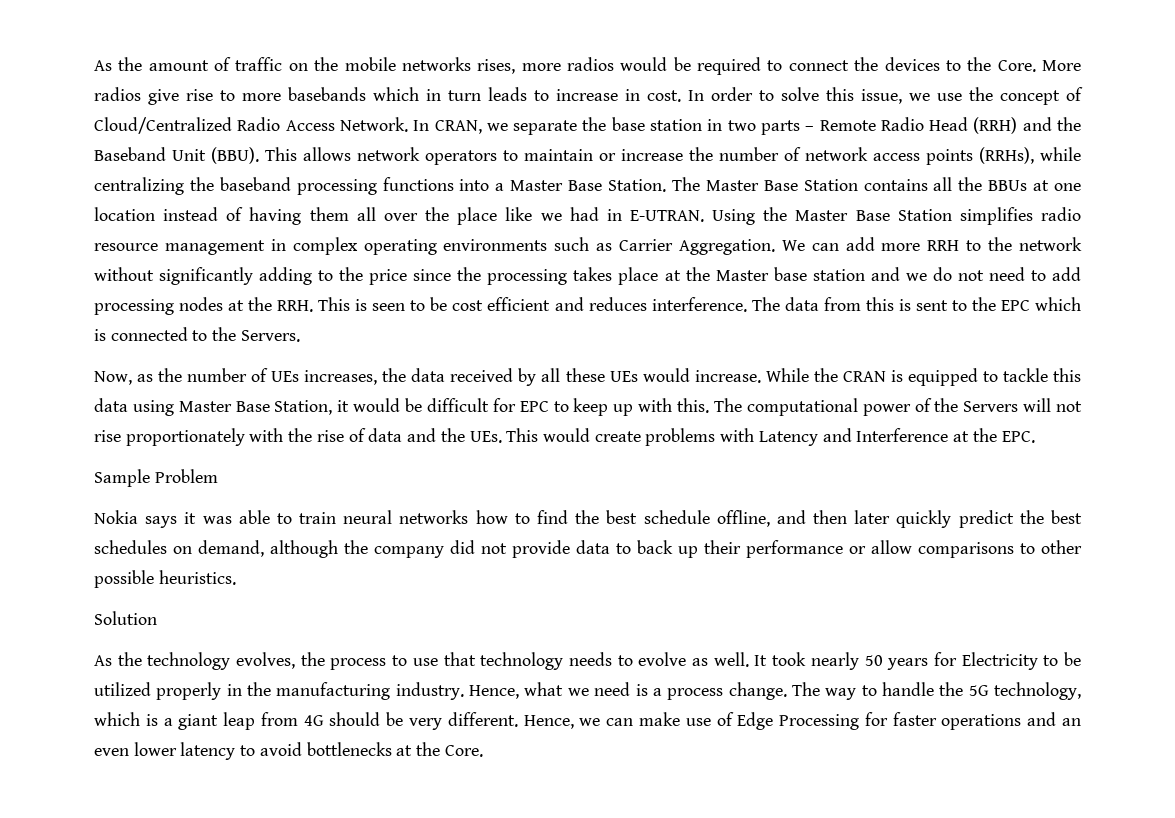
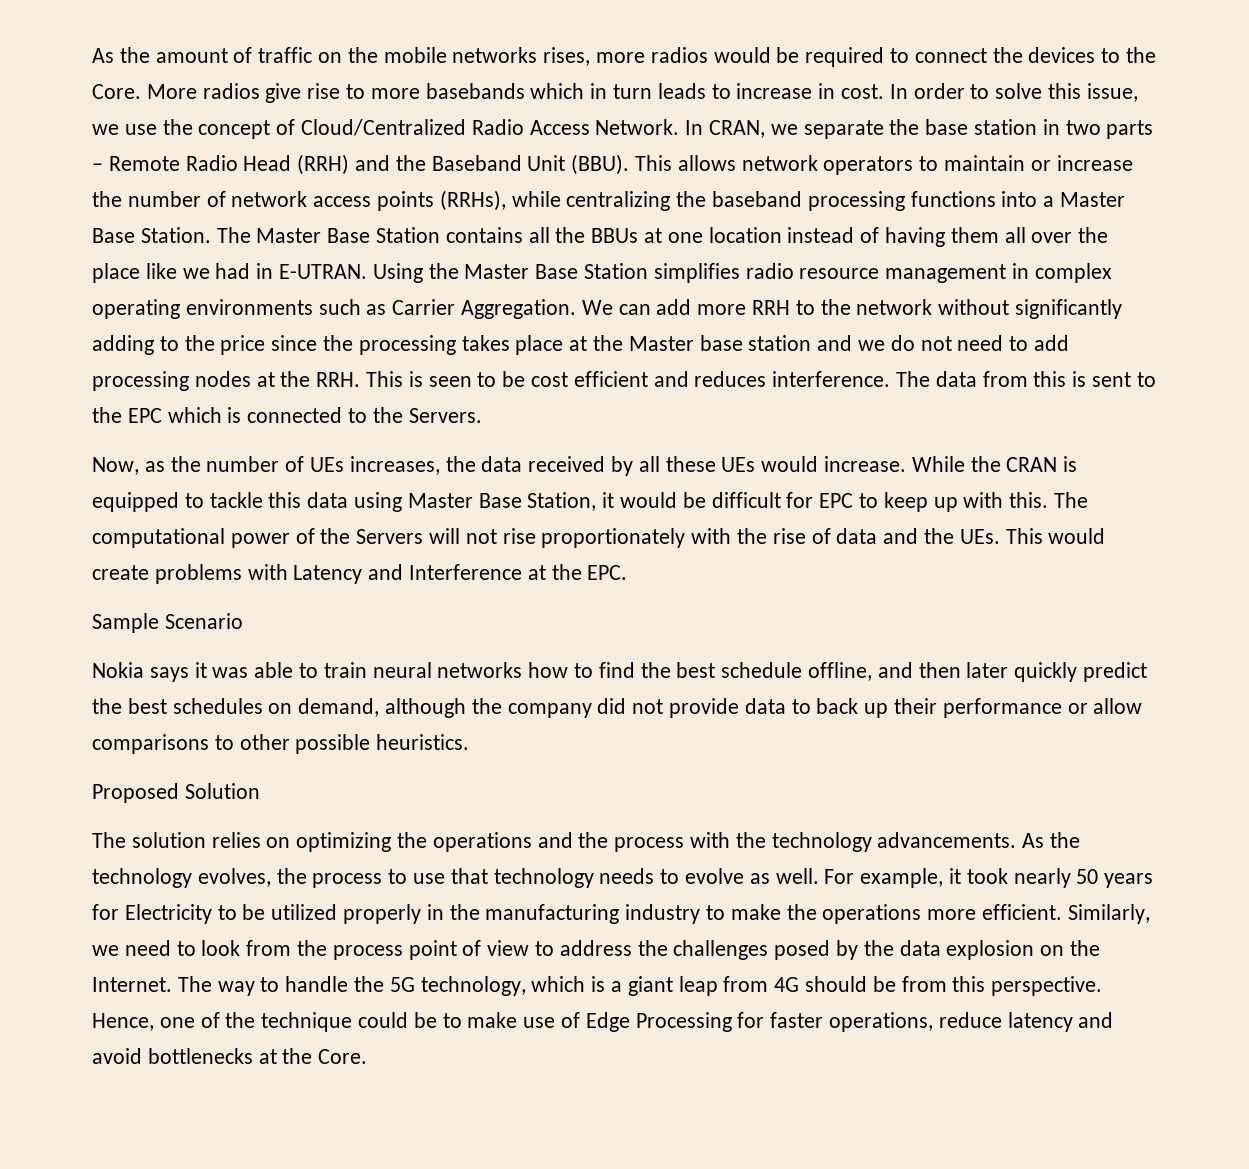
- Sample Problem
+ Sample Scenario
- Solution
+ Proposed Solution
+ The solution relies on optimizing the operations and the process with the technology advancements.
- It took nearly 50 years for Electricity to be utilized properly in the manufacturing industry. Hence, what we need is a process change.
+ For example, it took nearly 50 years for Electricity to be utilized properly in the manufacturing industry to make the operations more efficient. Similarly, we need to look from the process point of view to address the challenges posed by the data explosion on the Internet.
- The way to handle the 5G technology, which is a giant leap from 4G should be very different. Hence, we can make use of Edge Processing for faster operations and an even lower latency to avoid bottlenecks at the Core.
+ The way to handle the 5G technology, which is a giant leap from 4G should be from this perspective. Hence, one of the technique could be to make use of Edge Processing for faster operations, reduce latency and avoid bottlenecks at the Core.

